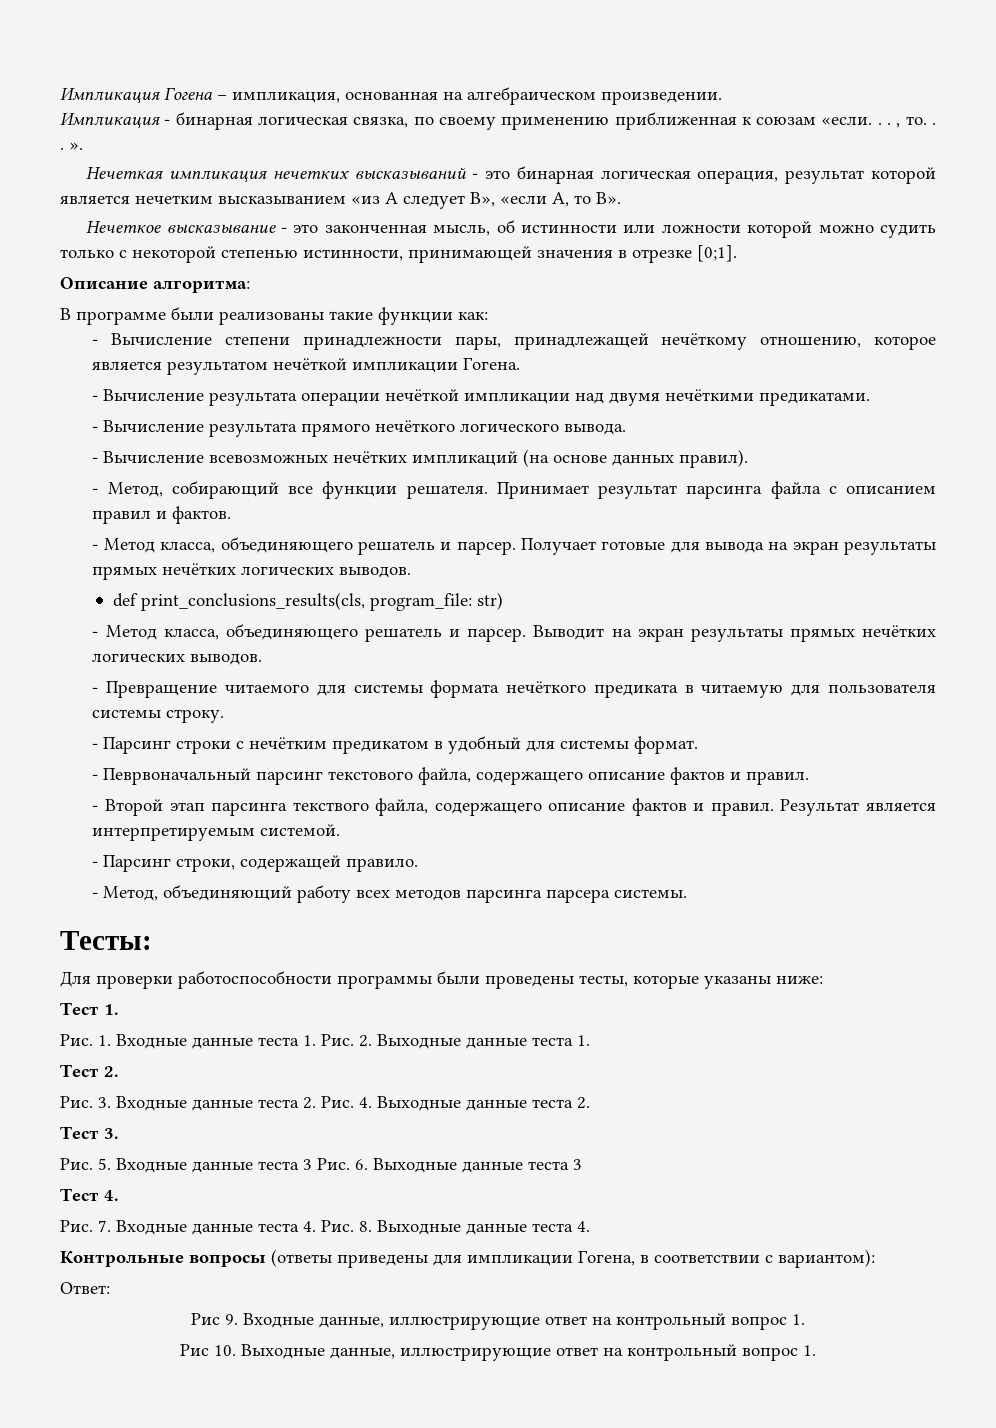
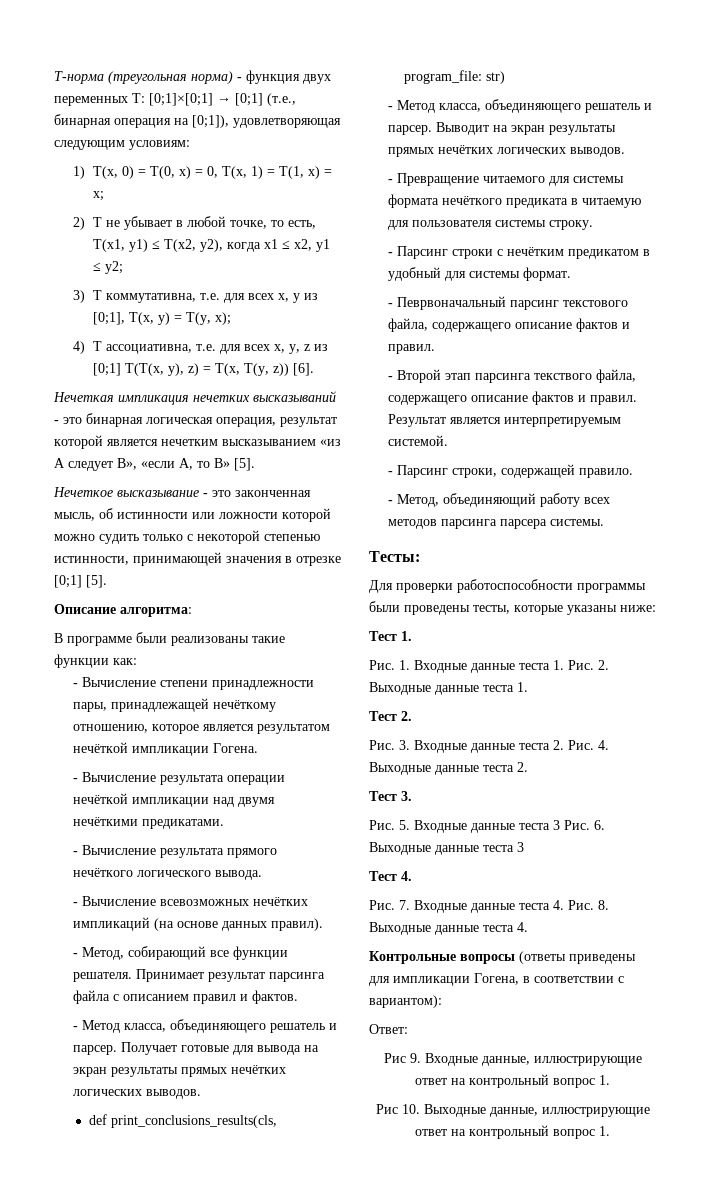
- Импликация Гогена – импликация, основанная на алгебраическом произведении.
- Импликация - бинарная логическая связка, по своему применению приближенная к союзам «если. . . , то. . . ».
+ Т-норма (треугольная норма) - функция двух переменных T: [0;1]×[0;1] → [0;1] (т.е., бинарная операция на [0;1]), удовлетворяющая следующим условиям:
+ 1) T(x, 0) = T(0, x) = 0, T(x, 1) = T(1, x) = x;
+ 2) T не убывает в любой точке, то есть, T(x1, y1) ≤ T(x2, y2), когда x1 ≤ x2, y1 ≤ y2;
+ 3) T коммутативна, т.е. для всех x, y из [0;1], T(x, y) = T(y, x);
+ 4) T ассоциативна, т.е. для всех x, y, z из [0;1] T(T(x, y), z) = T(x, T(y, z)) [6].
- Нечеткая импликация нечетких высказываний - это бинарная логическая операция, результат которой является нечетким высказыванием «из А следует B», «если А, то B».
+ Нечеткая импликация нечетких высказываний - это бинарная логическая операция, результат которой является нечетким высказыванием «из А следует B», «если А, то B» [5].
- Нечеткое высказывание - это законченная мысль, об истинности или ложности которой можно судить только с некоторой степенью истинности, принимающей значения в отрезке [0;1].
+ Нечеткое высказывание - это законченная мысль, об истинности или ложности которой можно судить только с некоторой степенью истинности, принимающей значения в отрезке [0;1] [5].

